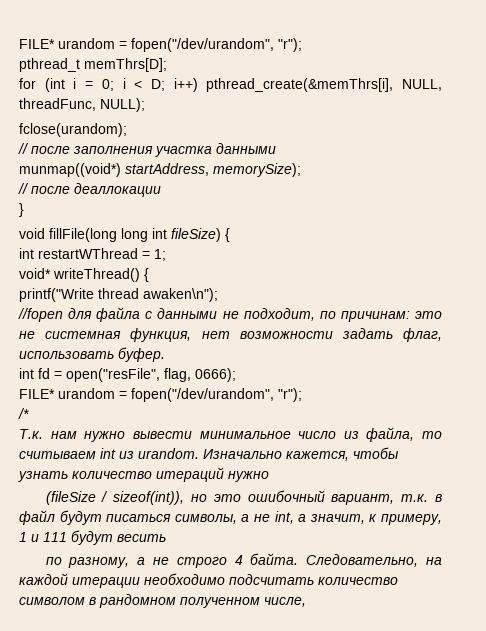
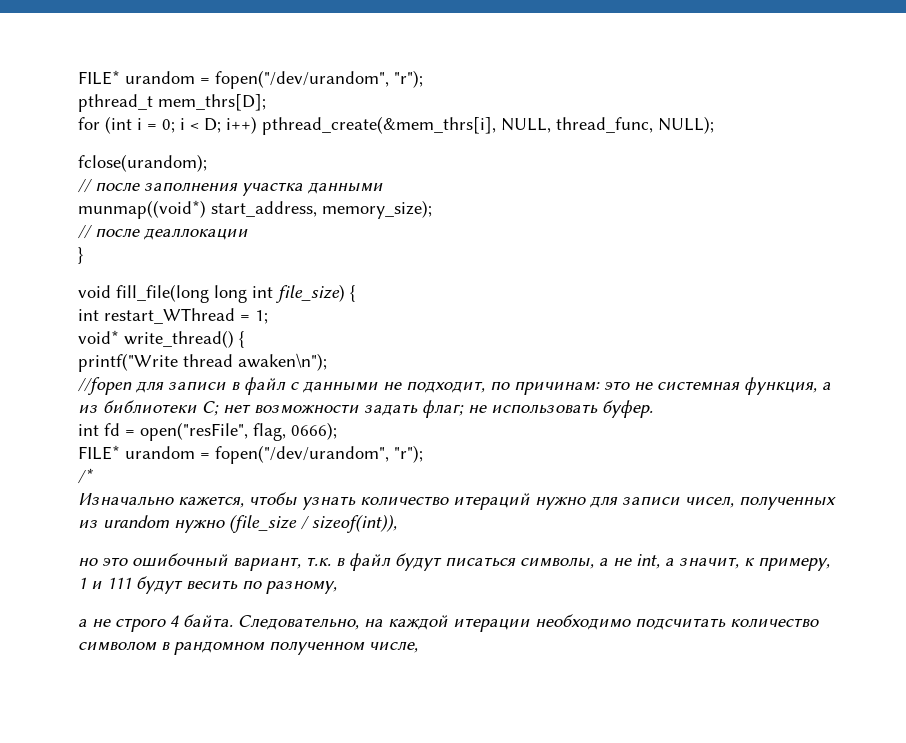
- pthread_t memThrs[D];
+ pthread_t mem_thrs[D];
- for (int i = 0; i < D; i++) pthread_create(&memThrs[i], NULL, threadFunc, NULL);
+ for (int i = 0; i < D; i++) pthread_create(&mem_thrs[i], NULL, thread_func, NULL);
- munmap((void*) startAddress, memorySize);
+ munmap((void*) start_address, memory_size);
- void fillFile(long long int fileSize) {
+ void fill_file(long long int file_size) {
- int restartWThread = 1;
+ int restart_WThread = 1;
- void* writeThread() {
+ void* write_thread() {
- //fopen для файла с данными не подходит, по причинам: это не системная функция, нет возможности задать флаг, использовать буфер.
+ //fopen для записи в файл с данными не подходит, по причинам: это не системная функция, а из библиотеки C; нет возможности задать флаг; не использовать буфер.
- Т.к. нам нужно вывести минимальное число из файла, то считываем int из urandom. Изначально кажется, чтобы узнать количество итераций нужно
- (fileSize / sizeof(int)), но это ошибочный вариант, т.к. в файл будут писаться символы, а не int, а значит, к примеру, 1 и 111 будут весить
- по разному, а не строго 4 байта.
+ Изначально кажется, чтобы узнать количество итераций нужно для записи чисел, полученных из urandom нужно (file_size / sizeof(int)),
+ но это ошибочный вариант, т.к. в файл будут писаться символы, а не int, а значит, к примеру, 1 и 111 будут весить по разному,
+ а не строго 4 байта.

